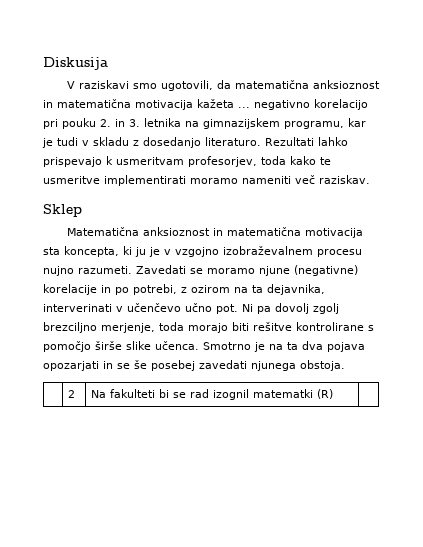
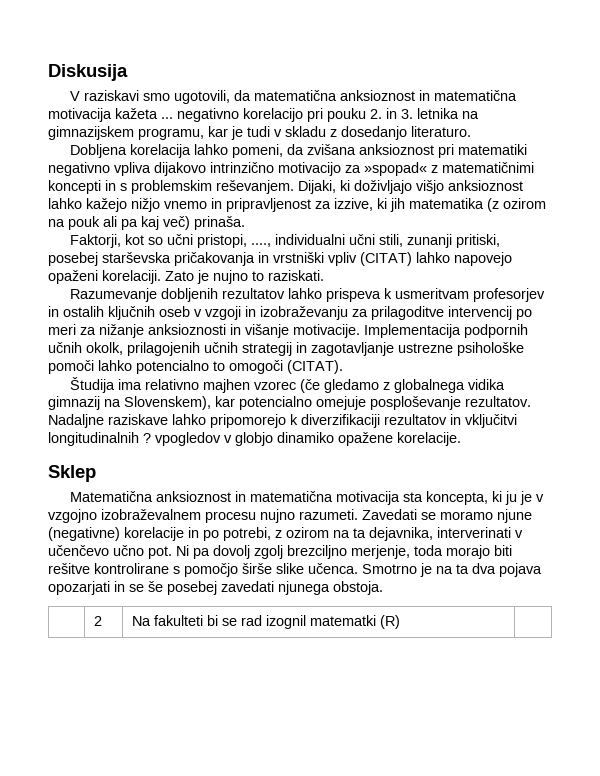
- V raziskavi smo ugotovili, da matematična anksioznost in matematična motivacija kažeta ... negativno korelacijo pri pouku 2. in 3. letnika na gimnazijskem programu, kar je tudi v skladu z dosedanjo literaturo. Rezultati lahko prispevajo k usmeritvam profesorjev, toda kako te usmeritve implementirati moramo nameniti več raziskav.
+ V raziskavi smo ugotovili, da matematična anksioznost in matematična motivacija kažeta ... negativno korelacijo pri pouku 2. in 3. letnika na gimnazijskem programu, kar je tudi v skladu z dosedanjo literaturo.
+ Dobljena korelacija lahko pomeni, da zvišana anksioznost pri matematiki negativno vpliva dijakovo intrinzično motivacijo za »spopad« z matematičnimi koncepti in s problemskim reševanjem. Dijaki, ki doživljajo višjo anksioznost lahko kažejo nižjo vnemo in pripravljenost za izzive, ki jih matematika (z ozirom na pouk ali pa kaj več) prinaša.
+ Faktorji, kot so učni pristopi, ...., individualni učni stili, zunanji pritiski, posebej starševska pričakovanja in vrstniški vpliv (CITAT) lahko napovejo opaženi korelaciji. Zato je nujno to raziskati.
+ Razumevanje dobljenih rezultatov lahko prispeva k usmeritvam profesorjev in ostalih ključnih oseb v vzgoji in izobraževanju za prilagoditve intervencij po meri za nižanje anksioznosti in višanje motivacije. Implementacija podpornih učnih okolk, prilagojenih učnih strategij in zagotavljanje ustrezne psihološke pomoči lahko potencialno to omogoči (CITAT).
+ Študija ima relativno majhen vzorec (če gledamo z globalnega vidika gimnazij na Slovenskem), kar potencialno omejuje posploševanje rezultatov. Nadaljne raziskave lahko pripomorejo k diverzifikaciji rezultatov in vključitvi longitudinalnih ? vpogledov v globjo dinamiko opažene korelacije.

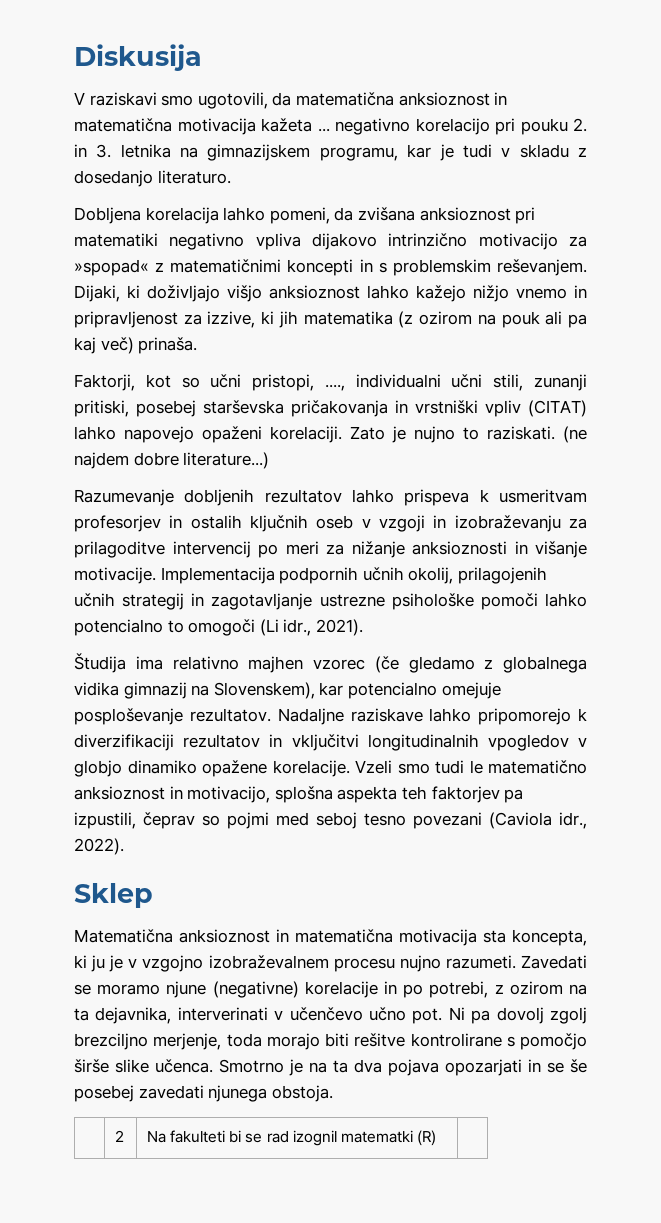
+ (ne najdem dobre literature...)
- Implementacija podpornih učnih okolk, prilagojenih učnih strategij in zagotavljanje ustrezne psihološke pomoči lahko potencialno to omogoči (CITAT).
+ Implementacija podpornih učnih okolij, prilagojenih učnih strategij in zagotavljanje ustrezne psihološke pomoči lahko potencialno to omogoči (Li idr., 2021).
- Nadaljne raziskave lahko pripomorejo k diverzifikaciji rezultatov in vključitvi longitudinalnih ? vpogledov v globjo dinamiko opažene korelacije.
+ Nadaljne raziskave lahko pripomorejo k diverzifikaciji rezultatov in vključitvi longitudinalnih vpogledov v globjo dinamiko opažene korelacije. Vzeli smo tudi le matematično anksioznost in motivacijo, splošna aspekta teh faktorjev pa izpustili, čeprav so pojmi med seboj tesno povezani (Caviola idr., 2022).

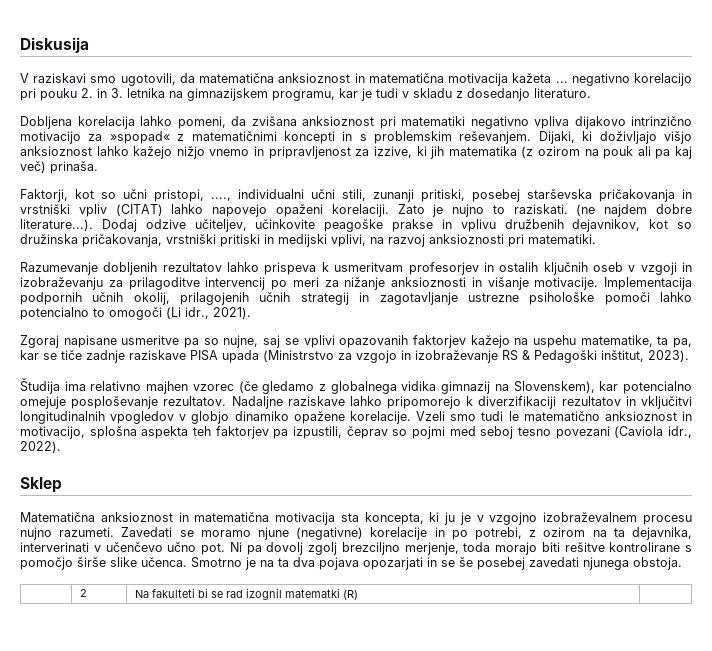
- (ne najdem dobre literature...)
+ (ne najdem dobre literature...). Dodaj odzive učiteljev, učinkovite peagoške prakse in vplivu družbenih dejavnikov, kot so družinska pričakovanja, vrstniški pritiski in medijski vplivi, na razvoj anksioznosti pri matematiki.
+ Zgoraj napisane usmeritve pa so nujne, saj se vplivi opazovanih faktorjev kažejo na uspehu matematike, ta pa, kar se tiče zadnje raziskave PISA upada (Ministrstvo za vzgojo in izobraževanje RS & Pedagoški inštitut, 2023).

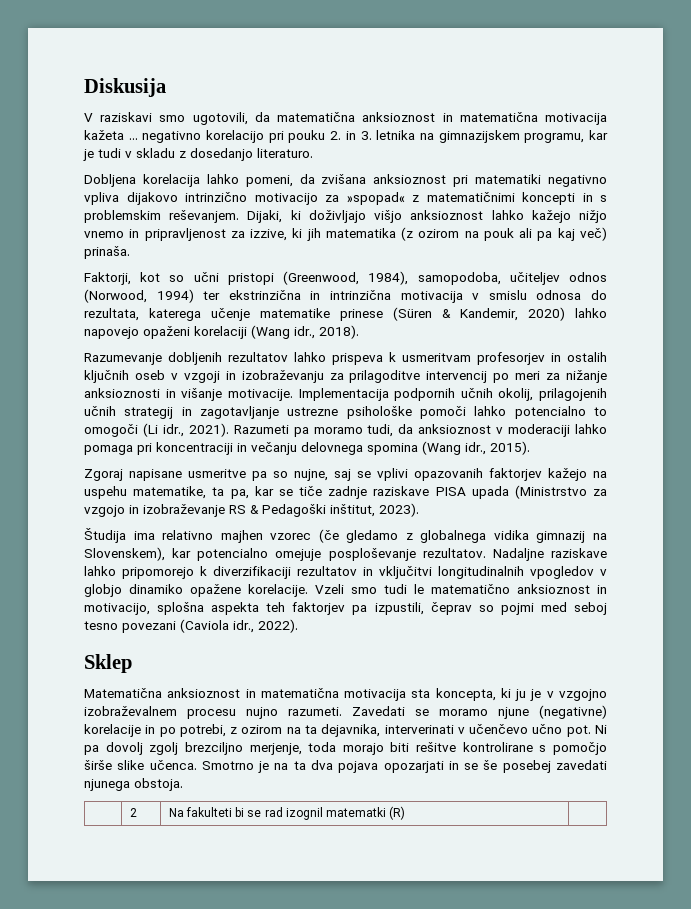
- Faktorji, kot so učni pristopi, ...., individualni učni stili, zunanji pritiski, posebej starševska pričakovanja in vrstniški vpliv (CITAT) lahko napovejo opaženi korelaciji. Zato je nujno to raziskati. (ne najdem dobre literature...). Dodaj odzive učiteljev, učinkovite peagoške prakse in vplivu družbenih dejavnikov, kot so družinska pričakovanja, vrstniški pritiski in medijski vplivi, na razvoj anksioznosti pri matematiki.
+ Faktorji, kot so učni pristopi (Greenwood, 1984), samopodoba, učiteljev odnos (Norwood, 1994) ter ekstrinzična in intrinzična motivacija v smislu odnosa do rezultata, katerega učenje matematike prinese (Süren & Kandemir, 2020) lahko napovejo opaženi korelaciji (Wang idr., 2018).
+ Razumeti pa moramo tudi, da anksioznost v moderaciji lahko pomaga pri koncentraciji in večanju delovnega spomina (Wang idr., 2015).

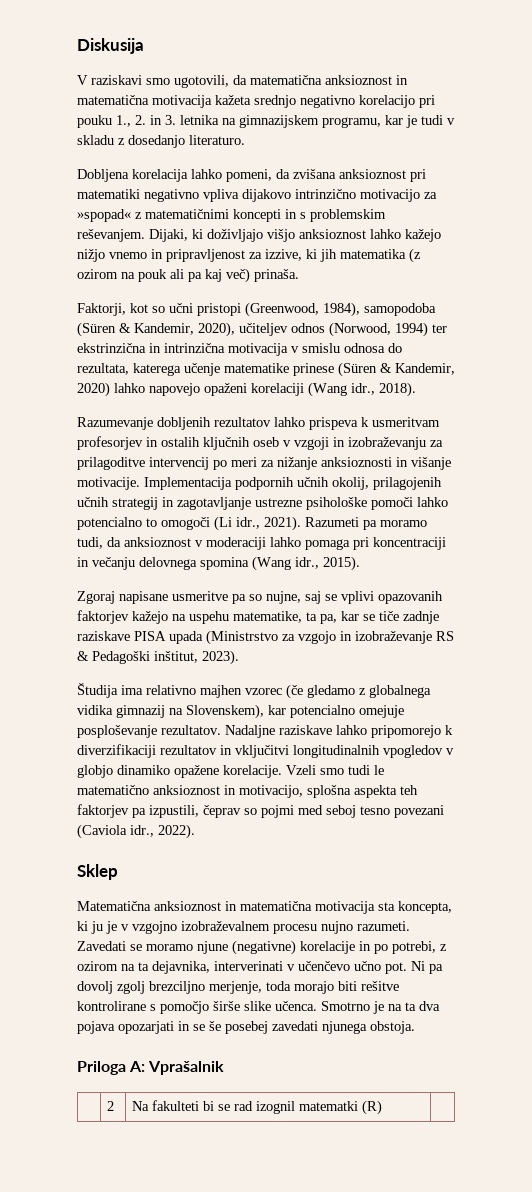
- V raziskavi smo ugotovili, da matematična anksioznost in matematična motivacija kažeta ... negativno korelacijo pri pouku 2. in 3. letnika na gimnazijskem programu, kar je tudi v skladu z dosedanjo literaturo.
+ V raziskavi smo ugotovili, da matematična anksioznost in matematična motivacija kažeta srednjo negativno korelacijo pri pouku 1., 2. in 3. letnika na gimnazijskem programu, kar je tudi v skladu z dosedanjo literaturo.
- Faktorji, kot so učni pristopi (Greenwood, 1984), samopodoba, učiteljev odnos (Norwood, 1994) ter ekstrinzična in intrinzična motivacija v smislu odnosa do rezultata, katerega učenje matematike prinese (Süren & Kandemir, 2020) lahko napovejo opaženi korelaciji (Wang idr., 2018).
+ Faktorji, kot so učni pristopi (Greenwood, 1984), samopodoba (Süren & Kandemir, 2020), učiteljev odnos (Norwood, 1994) ter ekstrinzična in intrinzična motivacija v smislu odnosa do rezultata, katerega učenje matematike prinese (Süren & Kandemir, 2020) lahko napovejo opaženi korelaciji (Wang idr., 2018).
+ Priloga A: Vprašalnik

